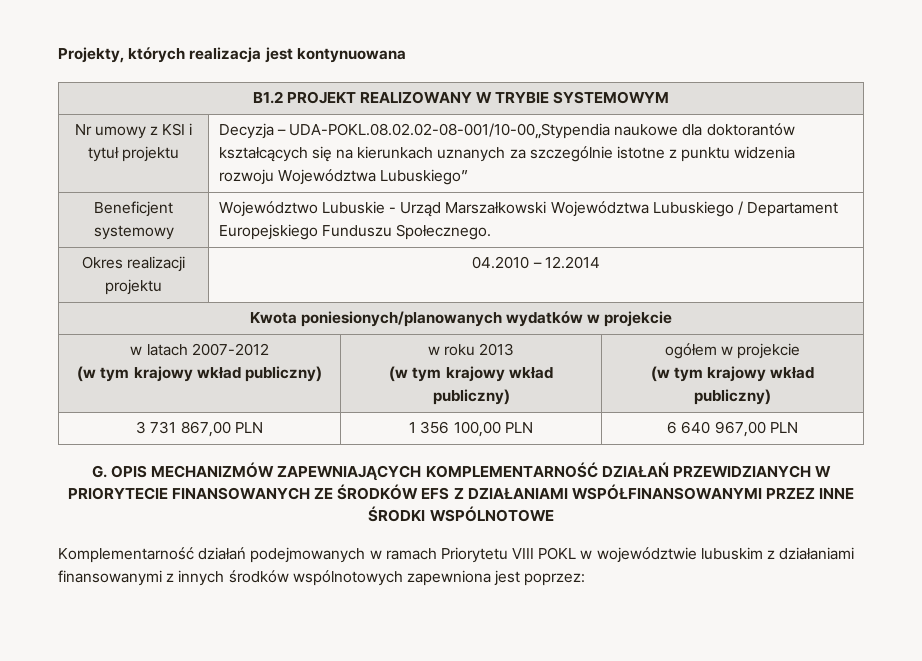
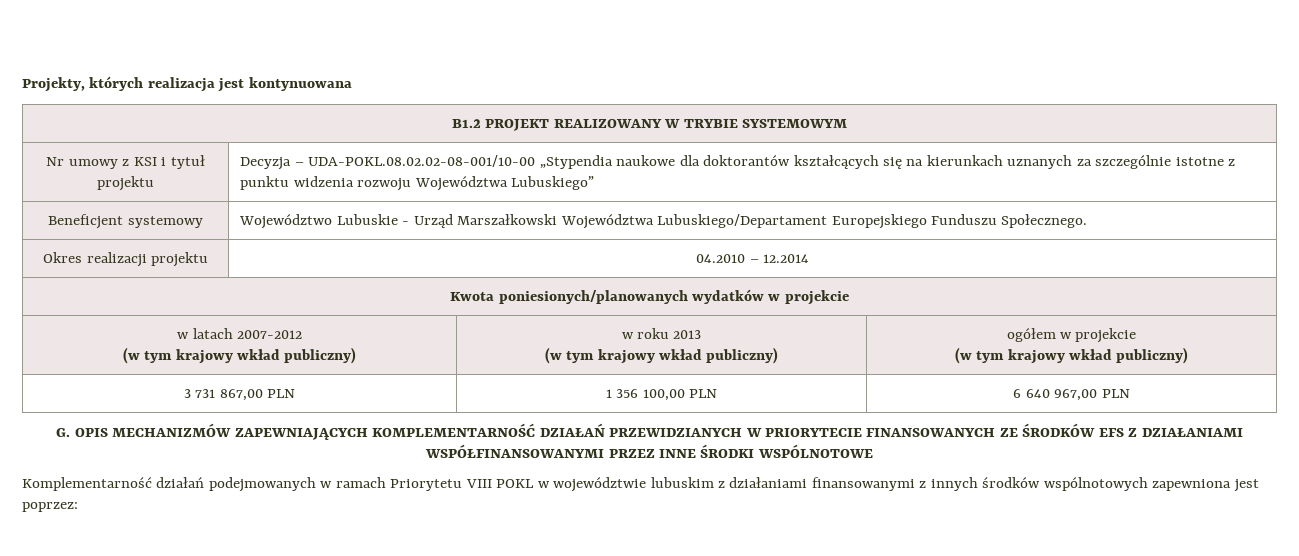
- Nr umowy z KSI i tytuł projektu | Decyzja – UDA-POKL.08.02.02-08-001/10-00„Stypendia naukowe dla doktorantów kształcących się na kierunkach uznanych za szczególnie istotne z punktu widzenia rozwoju Województwa Lubuskiego”
+ Nr umowy z KSI i tytuł projektu | Decyzja – UDA-POKL.08.02.02-08-001/10-00 „Stypendia naukowe dla doktorantów kształcących się na kierunkach uznanych za szczególnie istotne z punktu widzenia rozwoju Województwa Lubuskiego”
- Beneficjent systemowy | Województwo Lubuskie - Urząd Marszałkowski Województwa Lubuskiego / Departament Europejskiego Funduszu Społecznego.
+ Beneficjent systemowy | Województwo Lubuskie - Urząd Marszałkowski Województwa Lubuskiego/Departament Europejskiego Funduszu Społecznego.

